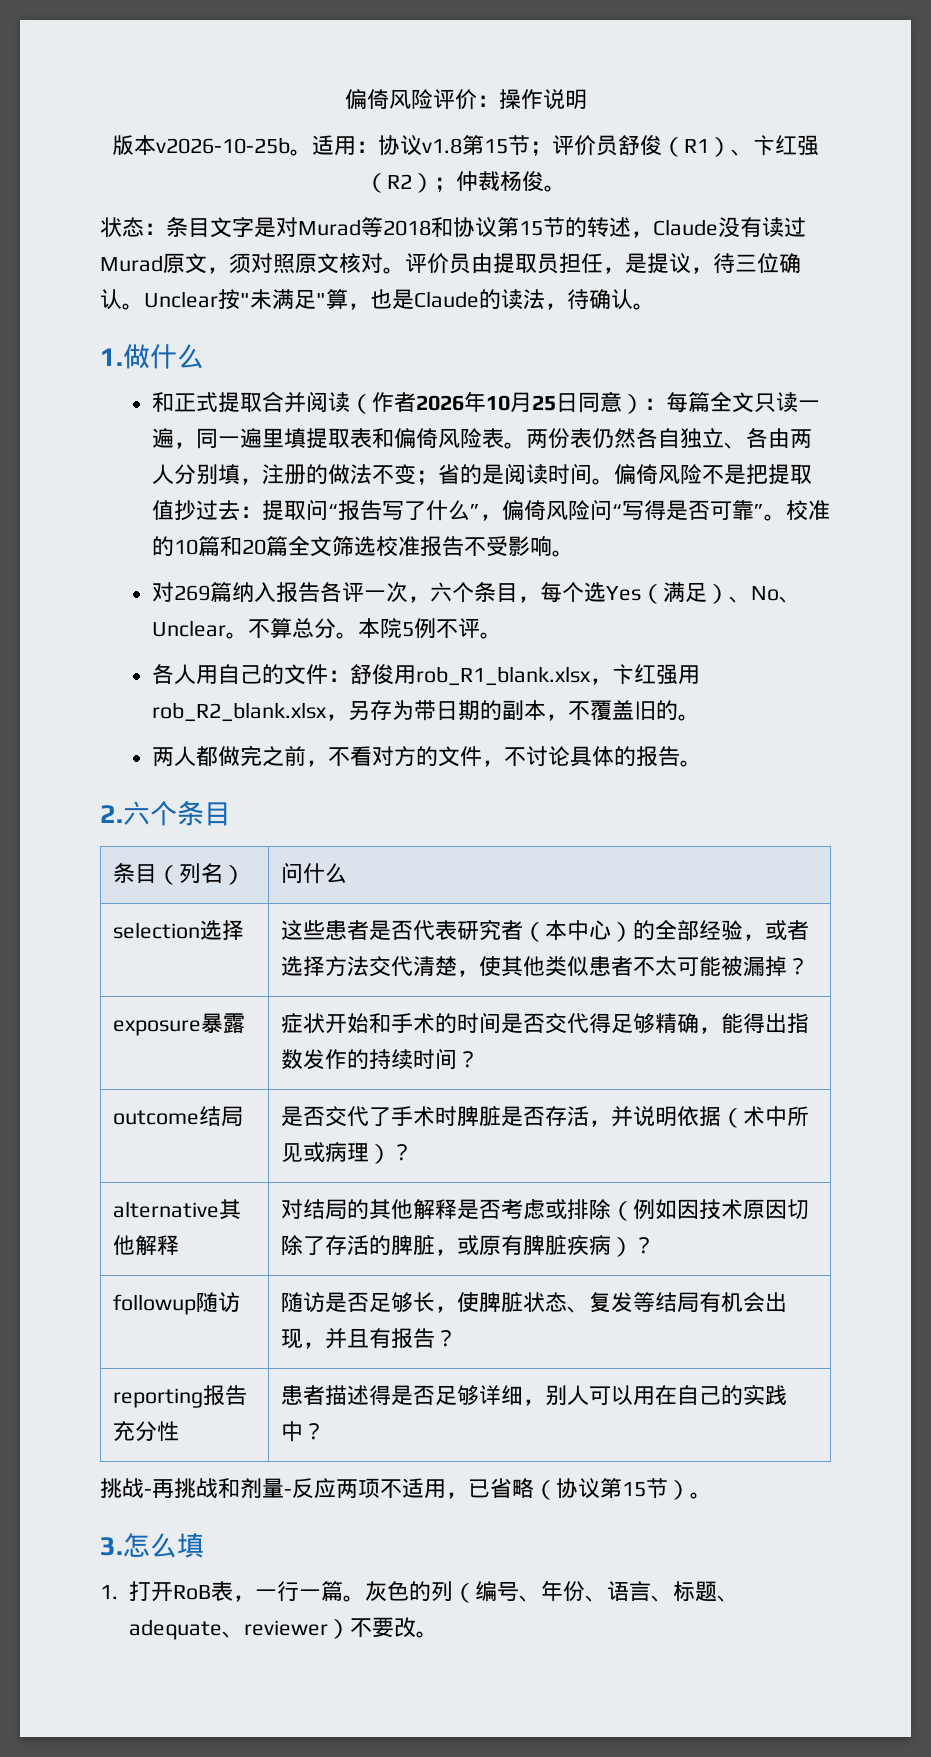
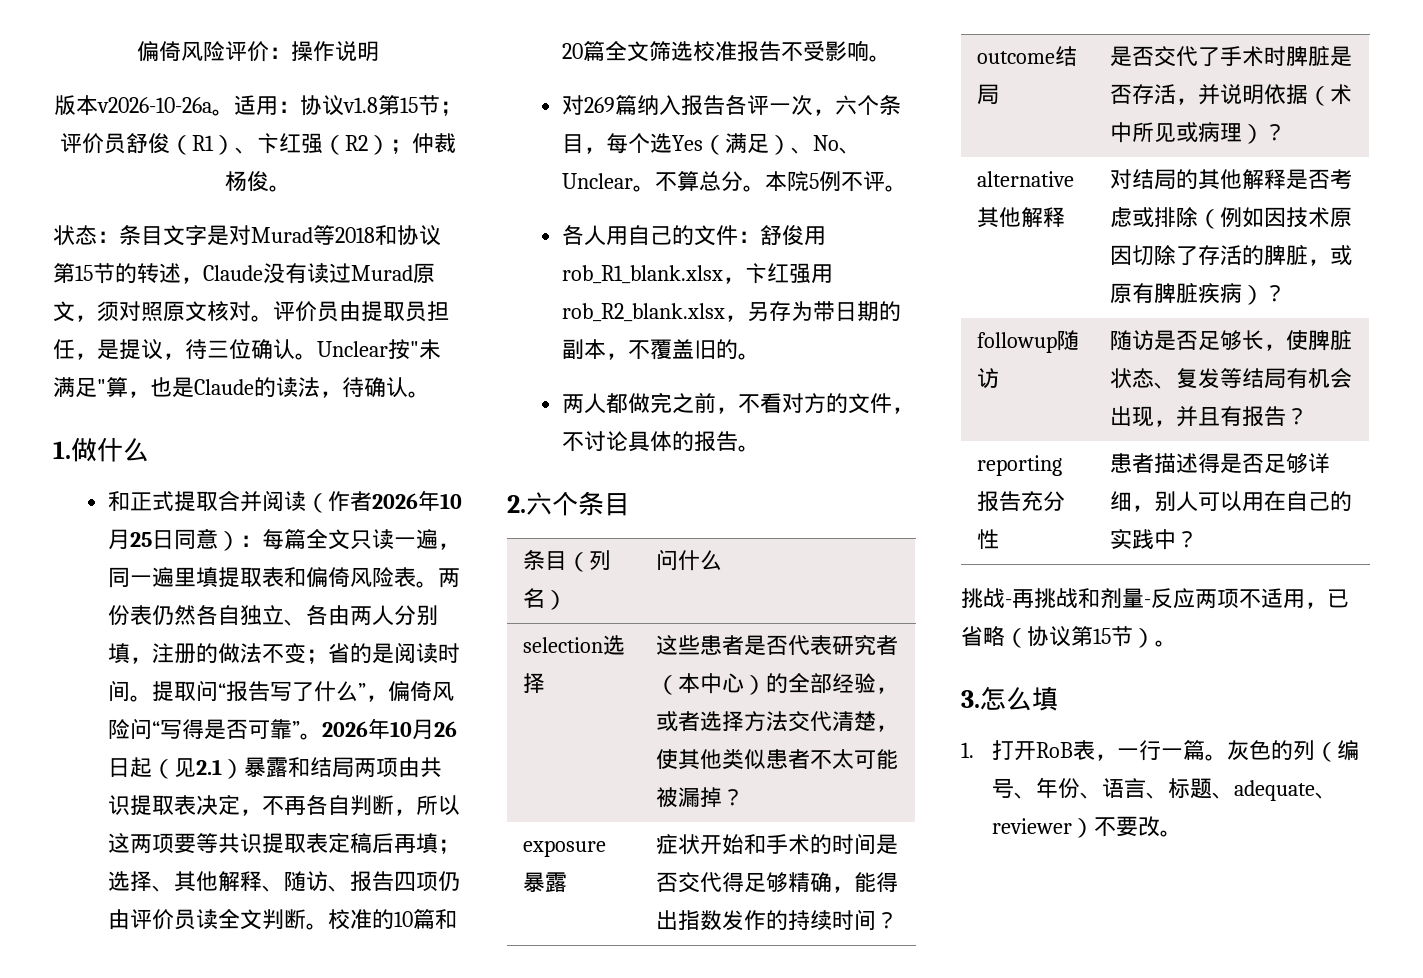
- 版本v2026-10-25b。
+ 版本v2026-10-26a。
- 偏倚风险不是把提取值抄过去：提取问“报告写了什么”，偏倚风险问“写得是否可靠”。
+ 提取问“报告写了什么”，偏倚风险问“写得是否可靠”。
+ 2026年10月26日起（见2.1）暴露和结局两项由共识提取表决定，不再各自判断，所以这两项要等共识提取表定稿后再填；选择、其他解释、随访、报告四项仍由评价员读全文判断。

